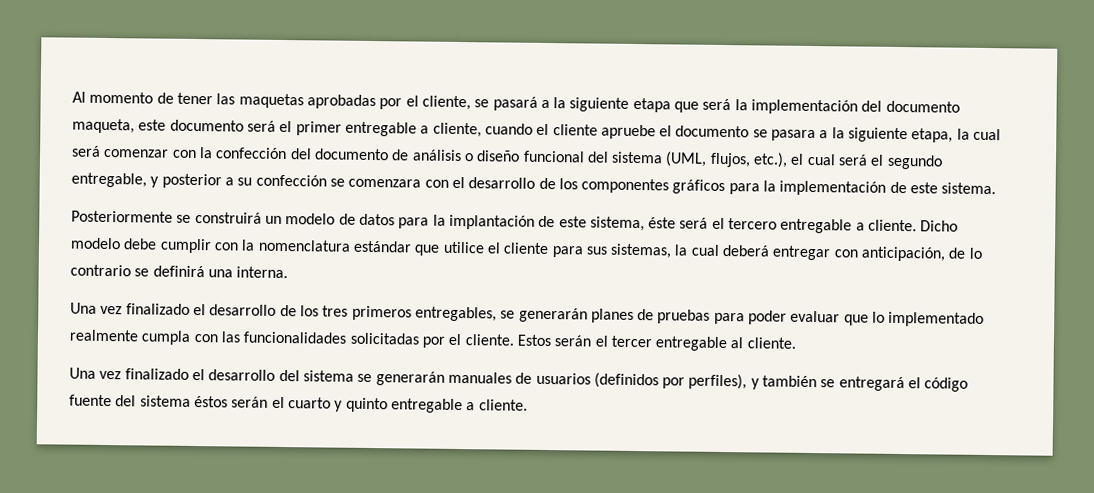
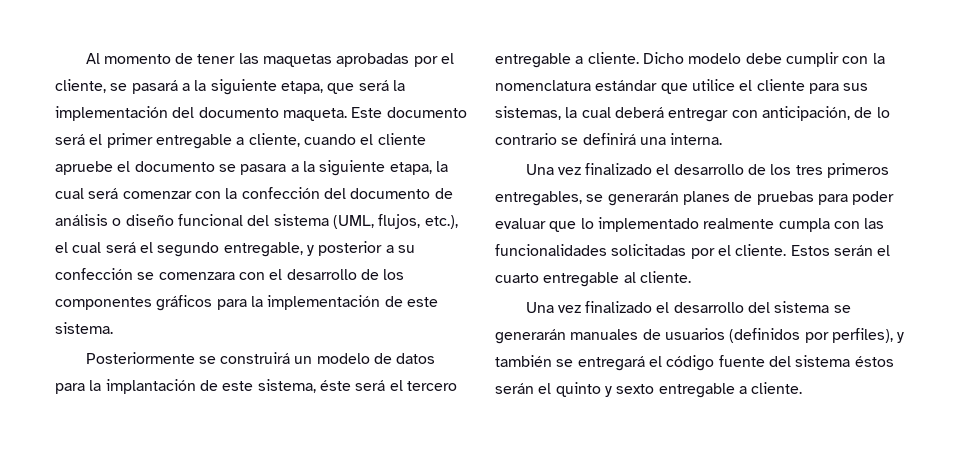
- Al momento de tener las maquetas aprobadas por el cliente, se pasará a la siguiente etapa que será la implementación del documento maqueta, este documento será el primer entregable a cliente, cuando el cliente apruebe el documento se pasara a la siguiente etapa, la cual será comenzar con la confección del documento de análisis o diseño funcional del sistema (UML, flujos, etc.), el cual será el segundo entregable, y posterior a su confección se comenzara con el desarrollo de los componentes gráficos para la implementación de este sistema.
+ Al momento de tener las maquetas aprobadas por el cliente, se pasará a la siguiente etapa, que será la implementación del documento maqueta. Este documento será el primer entregable a cliente, cuando el cliente apruebe el documento se pasara a la siguiente etapa, la cual será comenzar con la confección del documento de análisis o diseño funcional del sistema (UML, flujos, etc.), el cual será el segundo entregable, y posterior a su confección se comenzara con el desarrollo de los componentes gráficos para la implementación de este sistema.
- Estos serán el tercer entregable al cliente.
+ Estos serán el cuarto entregable al cliente.
- Una vez finalizado el desarrollo del sistema se generarán manuales de usuarios (definidos por perfiles), y también se entregará el código fuente del sistema éstos serán el cuarto y quinto entregable a cliente.
+ Una vez finalizado el desarrollo del sistema se generarán manuales de usuarios (definidos por perfiles), y también se entregará el código fuente del sistema éstos serán el quinto y sexto entregable a cliente.

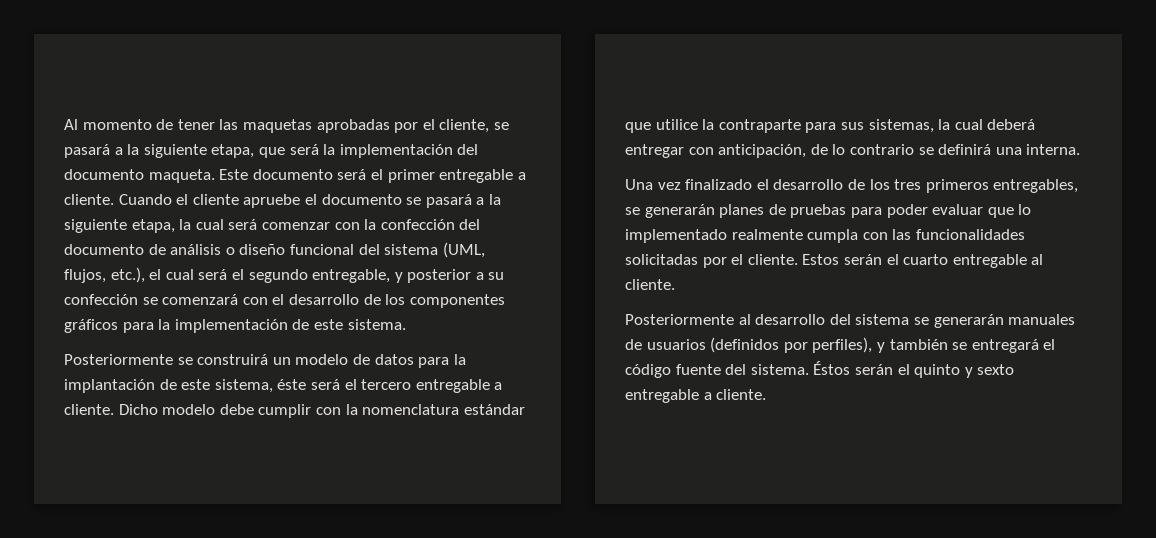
- Este documento será el primer entregable a cliente, cuando el cliente apruebe el documento se pasara a la siguiente etapa, la cual será comenzar con la confección del documento de análisis o diseño funcional del sistema (UML, flujos, etc.), el cual será el segundo entregable, y posterior a su confección se comenzara con el desarrollo de los componentes gráficos para la implementación de este sistema.
+ Este documento será el primer entregable a cliente. Cuando el cliente apruebe el documento se pasará a la siguiente etapa, la cual será comenzar con la confección del documento de análisis o diseño funcional del sistema (UML, flujos, etc.), el cual será el segundo entregable, y posterior a su confección se comenzará con el desarrollo de los componentes gráficos para la implementación de este sistema.
- Dicho modelo debe cumplir con la nomenclatura estándar que utilice el cliente para sus sistemas, la cual deberá entregar con anticipación, de lo contrario se definirá una interna.
+ Dicho modelo debe cumplir con la nomenclatura estándar que utilice la contraparte para sus sistemas, la cual deberá entregar con anticipación, de lo contrario se definirá una interna.
- Una vez finalizado el desarrollo del sistema se generarán manuales de usuarios (definidos por perfiles), y también se entregará el código fuente del sistema éstos serán el quinto y sexto entregable a cliente.
+ Posteriormente al desarrollo del sistema se generarán manuales de usuarios (definidos por perfiles), y también se entregará el código fuente del sistema. Éstos serán el quinto y sexto entregable a cliente.

